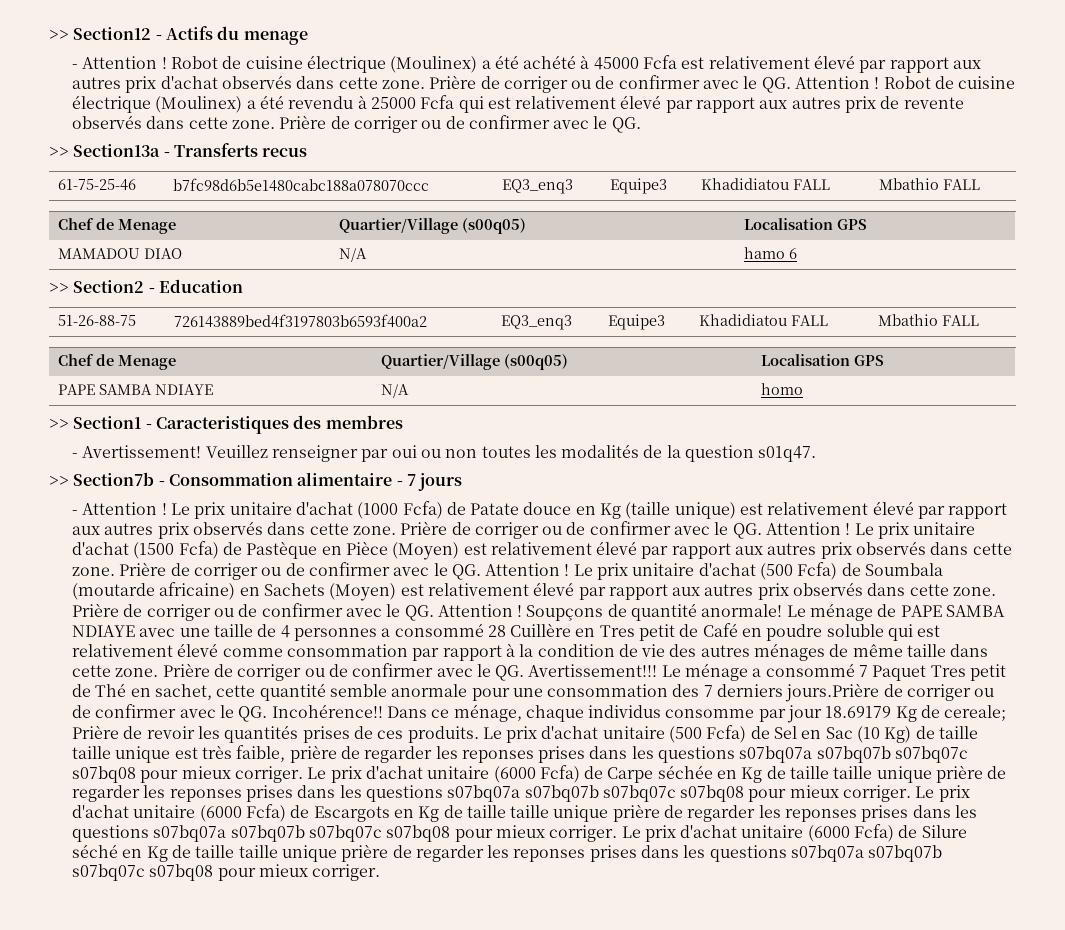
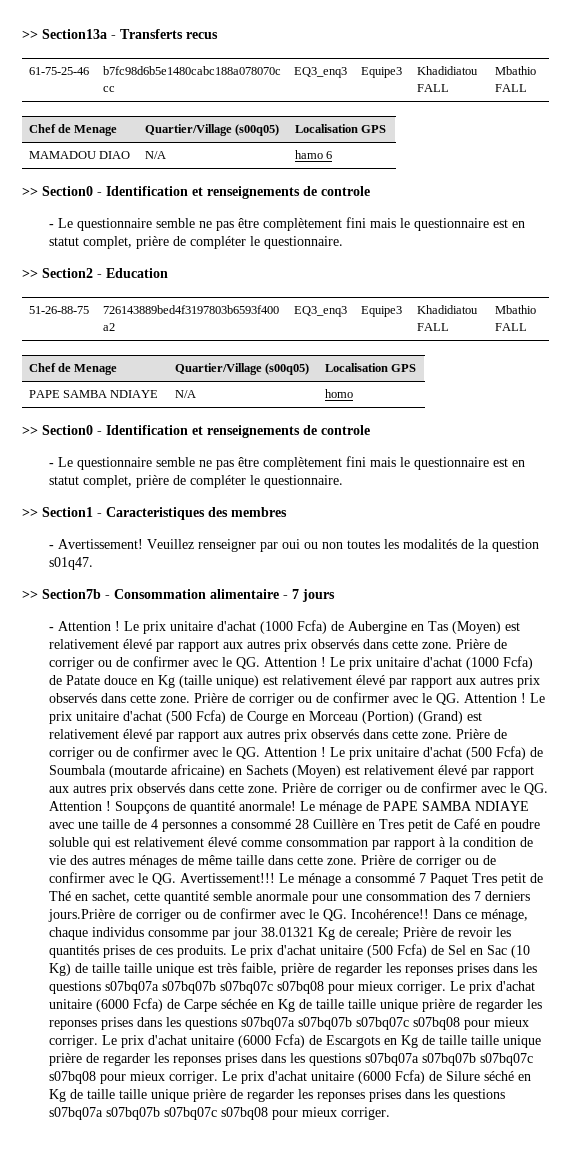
- >> Section12 - Actifs du menage
- - Attention ! Robot de cuisine électrique (Moulinex) a été achété à 45000 Fcfa est relativement élevé par rapport aux autres prix d'achat observés dans cette zone. Prière de corriger ou de confirmer avec le QG. Attention ! Robot de cuisine électrique (Moulinex) a été revendu à 25000 Fcfa qui est relativement élevé par rapport aux autres prix de revente observés dans cette zone. Prière de corriger ou de confirmer avec le QG.
  MAMADOU DIAO | N/A | hamo 6
+ >> Section0 - Identification et renseignements de controle
+ - Le questionnaire semble ne pas être complètement fini mais le questionnaire est en statut complet, prière de compléter le questionnaire.
  PAPE SAMBA NDIAYE | N/A | homo
+ >> Section0 - Identification et renseignements de controle
+ - Le questionnaire semble ne pas être complètement fini mais le questionnaire est en statut complet, prière de compléter le questionnaire.
- Le prix unitaire d'achat (1000 Fcfa) de Patate douce en Kg (taille unique) est relativement élevé par rapport aux autres prix observés dans cette zone.
+ Le prix unitaire d'achat (1000 Fcfa) de Aubergine en Tas (Moyen) est relativement élevé par rapport aux autres prix observés dans cette zone. Prière de corriger ou de confirmer avec le QG. Attention ! Le prix unitaire d'achat (1000 Fcfa) de Patate douce en Kg (taille unique) est relativement élevé par rapport aux autres prix observés dans cette zone.
- Le prix unitaire d'achat (1500 Fcfa) de Pastèque en Pièce (Moyen) est relativement élevé par rapport aux autres prix observés dans cette zone.
+ Le prix unitaire d'achat (500 Fcfa) de Courge en Morceau (Portion) (Grand) est relativement élevé par rapport aux autres prix observés dans cette zone.
- Dans ce ménage, chaque individus consomme par jour 18.69179 Kg de cereale; Prière de revoir les quantités prises de ces produits.
+ Dans ce ménage, chaque individus consomme par jour 38.01321 Kg de cereale; Prière de revoir les quantités prises de ces produits.

